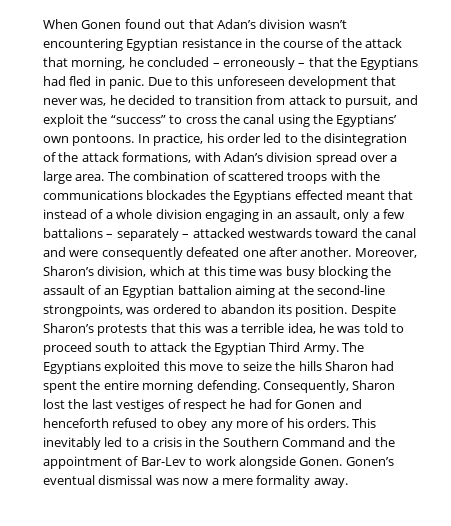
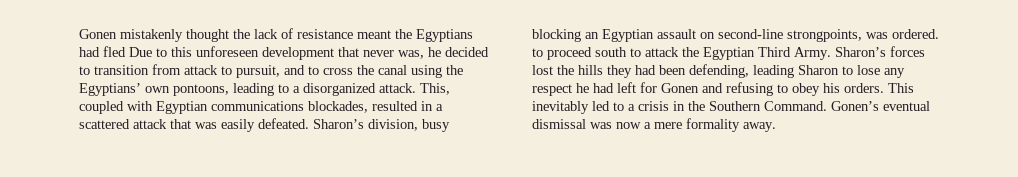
- When Gonen found out that Adan’s division wasn’t encountering Egyptian resistance in the course of the attack that morning, he concluded – erroneously – that the Egyptians had fled in panic. Due to this unforeseen development that never was, he decided to transition from attack to pursuit, and exploit the “success” to cross the canal using the Egyptians’ own pontoons. In practice, his order led to the disintegration of the attack formations, with Adan’s division spread over a large area. The combination of scattered troops with the communications blockades the Egyptians effected meant that instead of a whole division engaging in an assault, only a few battalions – separately – attacked westwards toward the canal and were consequently defeated one after another. Moreover, Sharon’s division, which at this time was busy blocking the assault of an Egyptian battalion aiming at the second-line strongpoints, was ordered to abandon its position. Despite Sharon’s protests that this was a terrible idea, he was told to proceed south to attack the Egyptian Third Army.
+ Gonen mistakenly thought the lack of resistance meant the Egyptians had fled Due to this unforeseen development that never was, he decided to transition from attack to pursuit, and to cross the canal using the Egyptians’ own pontoons, leading to a disorganized attack. This, coupled with Egyptian communications blockades, resulted in a scattered attack that was easily defeated. Sharon’s division, busy blocking an Egyptian assault on second-line strongpoints, was ordered. to proceed south to attack the Egyptian Third Army.
- The Egyptians exploited this move to seize the hills Sharon had spent the entire morning defending. Consequently, Sharon lost the last vestiges of respect he had for Gonen and henceforth refused to obey any more of his orders.
+ Sharon’s forces lost the hills they had been defending, leading Sharon to lose any respect he had left for Gonen and refusing to obey his orders.
- This inevitably led to a crisis in the Southern Command and the appointment of Bar-Lev to work alongside Gonen.
+ This inevitably led to a crisis in the Southern Command.

